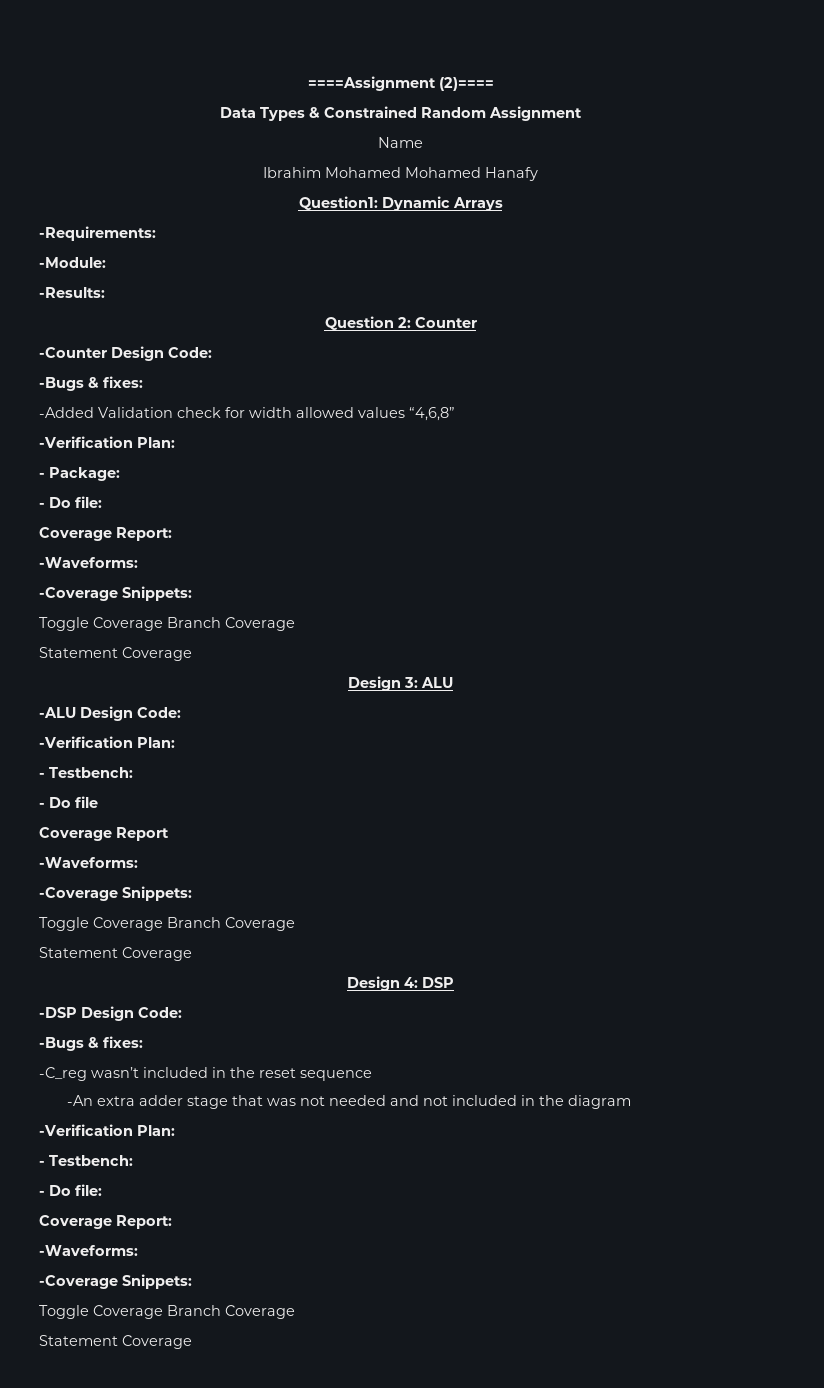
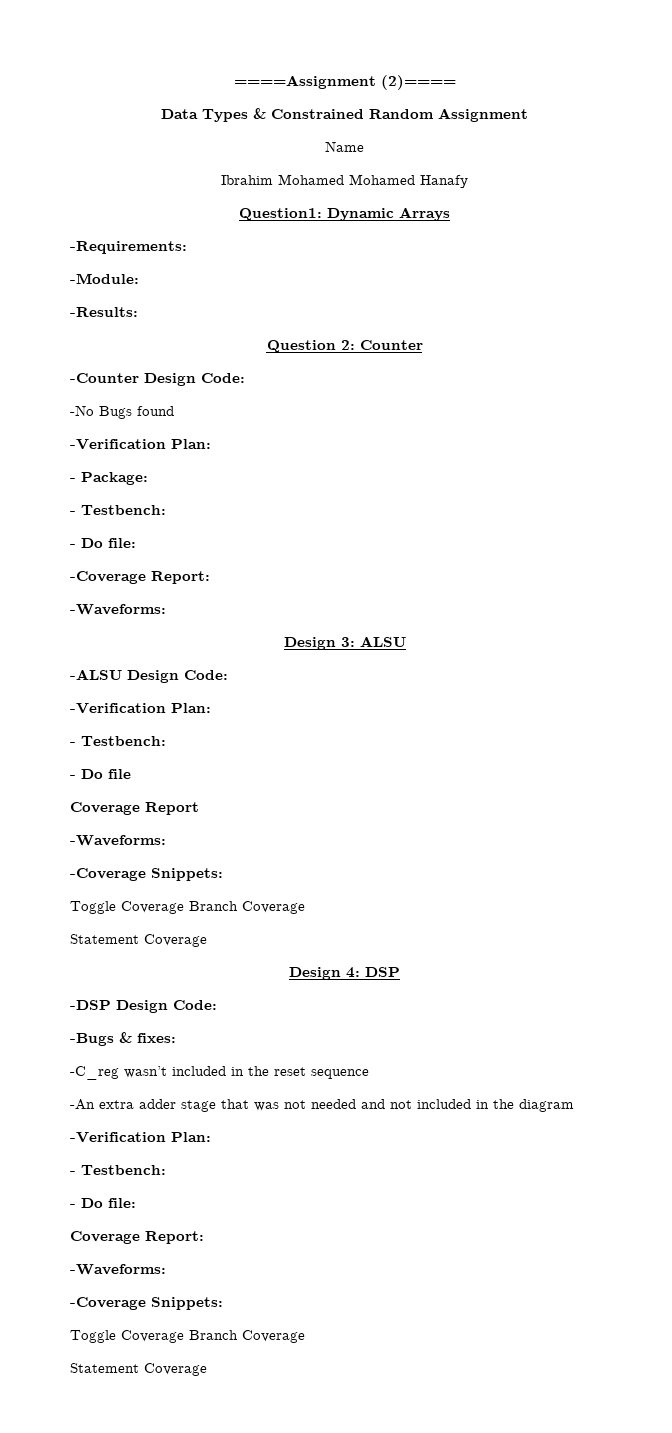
  -Counter Design Code:
- -Bugs & fixes:
- -Added Validation check for width allowed values “4,6,8”
+ -No Bugs found
  - Package:
+ - Testbench:
  - Do file:
- Coverage Report:
+ -Coverage Report:
  -Waveforms:
- -Coverage Snippets:
- Toggle Coverage Branch Coverage
- Statement Coverage
- Design 3: ALU
- -ALU Design Code:
+ Design 3: ALSU
+ -ALSU Design Code:

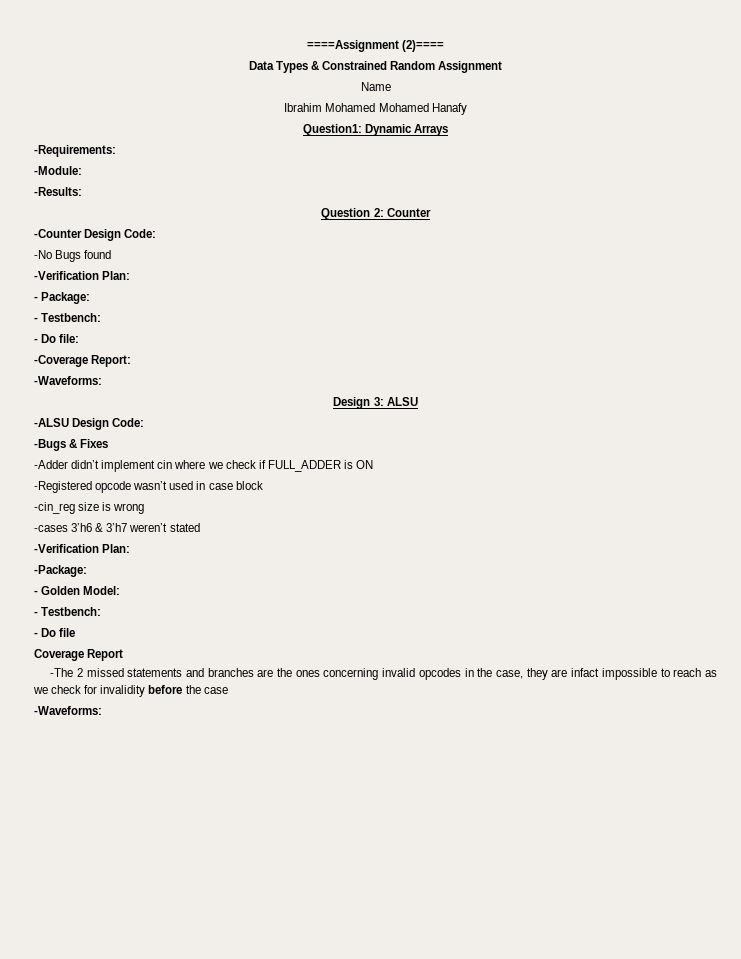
  -ALSU Design Code:
+ -Bugs & Fixes
+ -Adder didn’t implement cin where we check if FULL_ADDER is ON
+ -Registered opcode wasn’t used in case block
+ -cin_reg size is wrong
+ -cases 3’h6 & 3’h7 weren’t stated
  -Verification Plan:
+ -Package:
+ - Golden Model:
  Coverage Report
+ -The 2 missed statements and branches are the ones concerning invalid opcodes in the case, they are infact impossible to reach as we check for invalidity before the case
  -Waveforms:
- -Coverage Snippets:
- Toggle Coverage Branch Coverage
- Statement Coverage
- Design 4: DSP
- -DSP Design Code:
- -Bugs & fixes:
- -C_reg wasn’t included in the reset sequence
- -An extra adder stage that was not needed and not included in the diagram
- -Verification Plan:
- - Testbench:
- - Do file:
- Coverage Report:
- -Waveforms:
- -Coverage Snippets:
- Toggle Coverage Branch Coverage
- Statement Coverage

